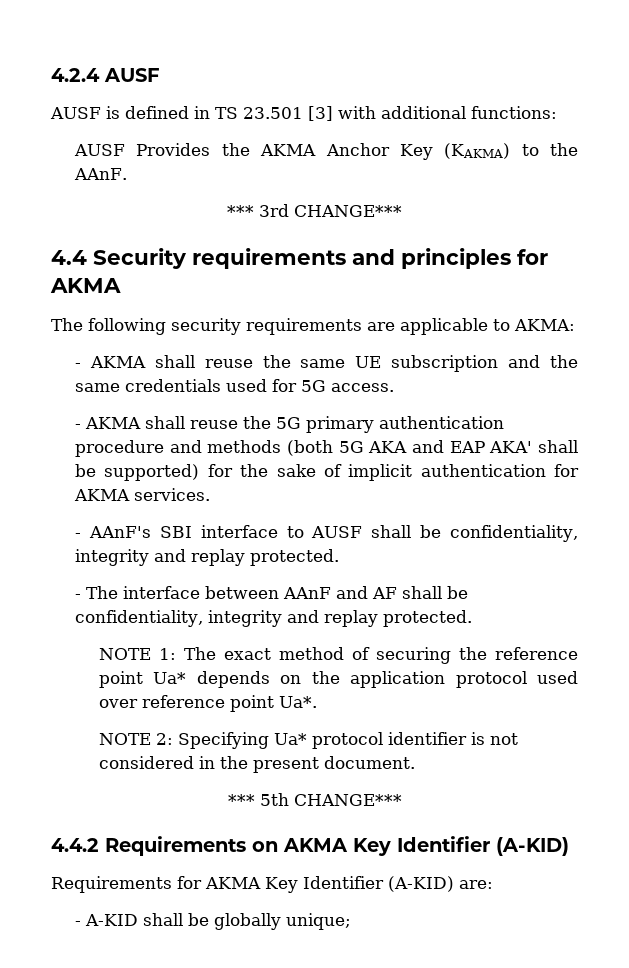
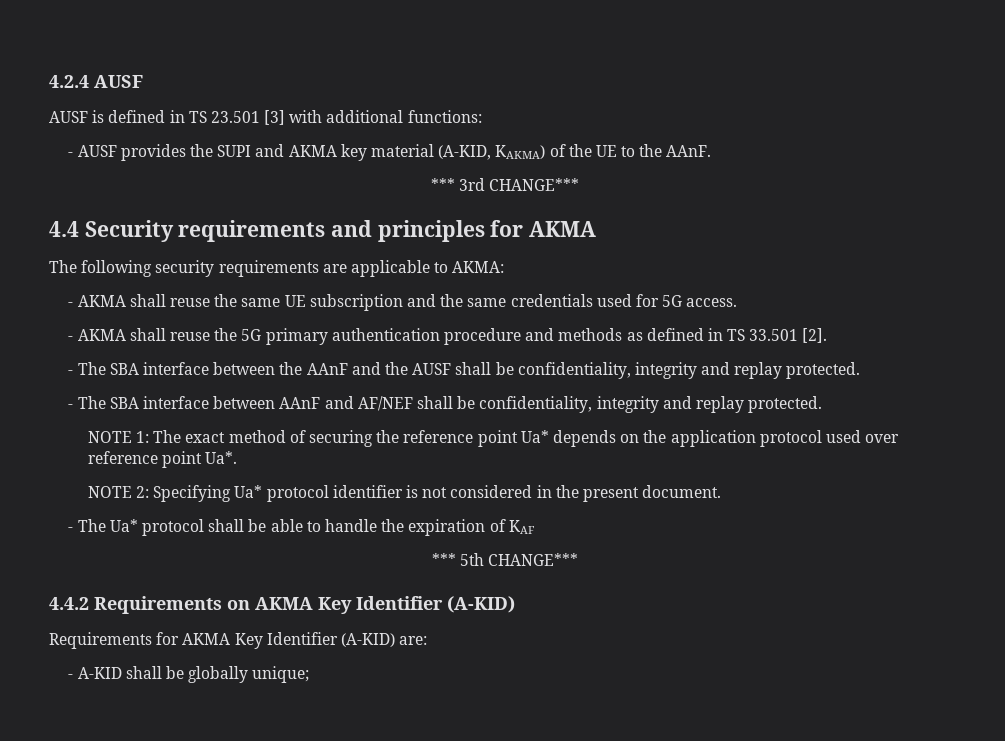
- AUSF Provides the AKMA Anchor Key (KAKMA) to the AAnF.
+ - AUSF provides the SUPI and AKMA key material (A-KID, KAKMA) of the UE to the AAnF.
- - AKMA shall reuse the 5G primary authentication procedure and methods (both 5G AKA and EAP AKA' shall be supported) for the sake of implicit authentication for AKMA services.
- - AAnF's SBI interface to AUSF shall be confidentiality, integrity and replay protected.
+ - AKMA shall reuse the 5G primary authentication procedure and methods as defined in TS 33.501 [2].
+ - The SBA interface between the AAnF and the AUSF shall be confidentiality, integrity and replay protected.
- - The interface between AAnF and AF shall be confidentiality, integrity and replay protected.
+ - The SBA interface between AAnF and AF/NEF shall be confidentiality, integrity and replay protected.
+ - The Ua* protocol shall be able to handle the expiration of KAF

